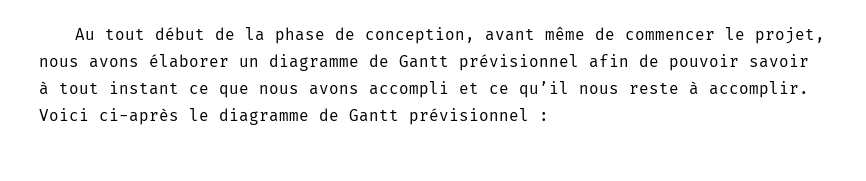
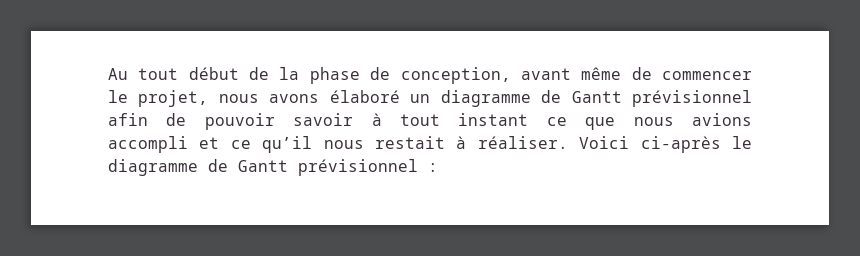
- Au tout début de la phase de conception, avant même de commencer le projet, nous avons élaborer un diagramme de Gantt prévisionnel afin de pouvoir savoir à tout instant ce que nous avons accompli et ce qu’il nous reste à accomplir.
+ Au tout début de la phase de conception, avant même de commencer le projet, nous avons élaboré un diagramme de Gantt prévisionnel afin de pouvoir savoir à tout instant ce que nous avions accompli et ce qu’il nous restait à réaliser.

